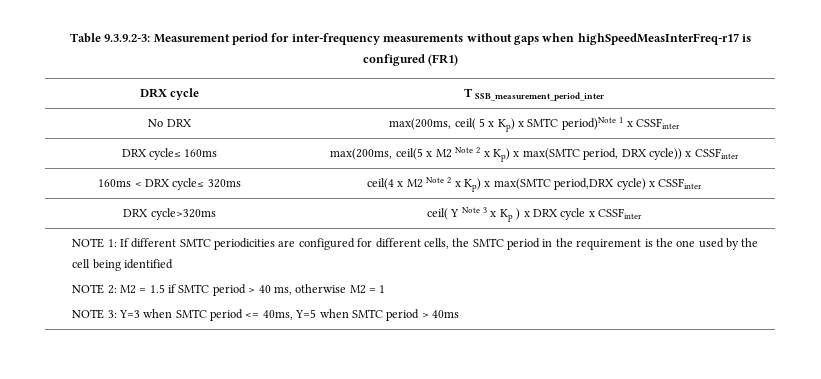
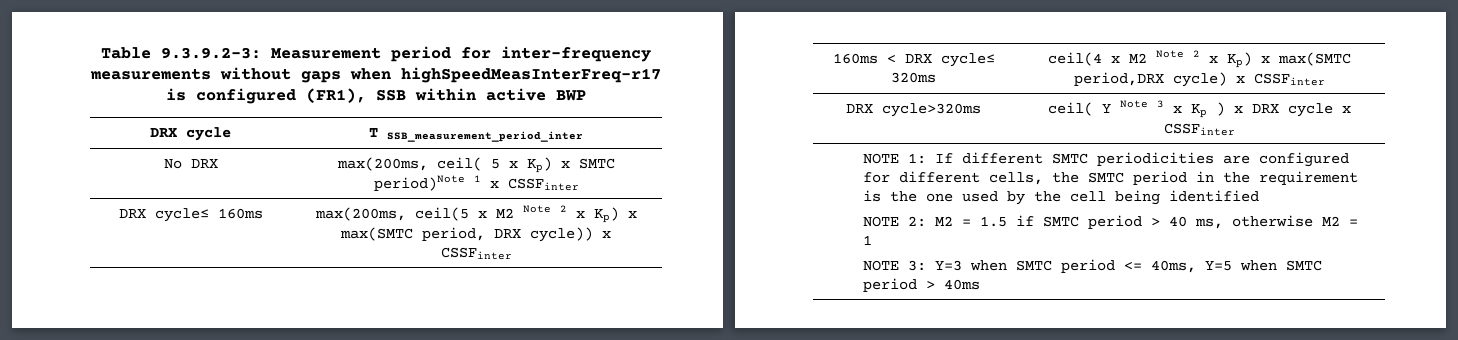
- Table 9.3.9.2-3: Measurement period for inter-frequency measurements without gaps when highSpeedMeasInterFreq-r17 is configured (FR1)
+ Table 9.3.9.2-3: Measurement period for inter-frequency measurements without gaps when highSpeedMeasInterFreq-r17 is configured (FR1), SSB within active BWP

